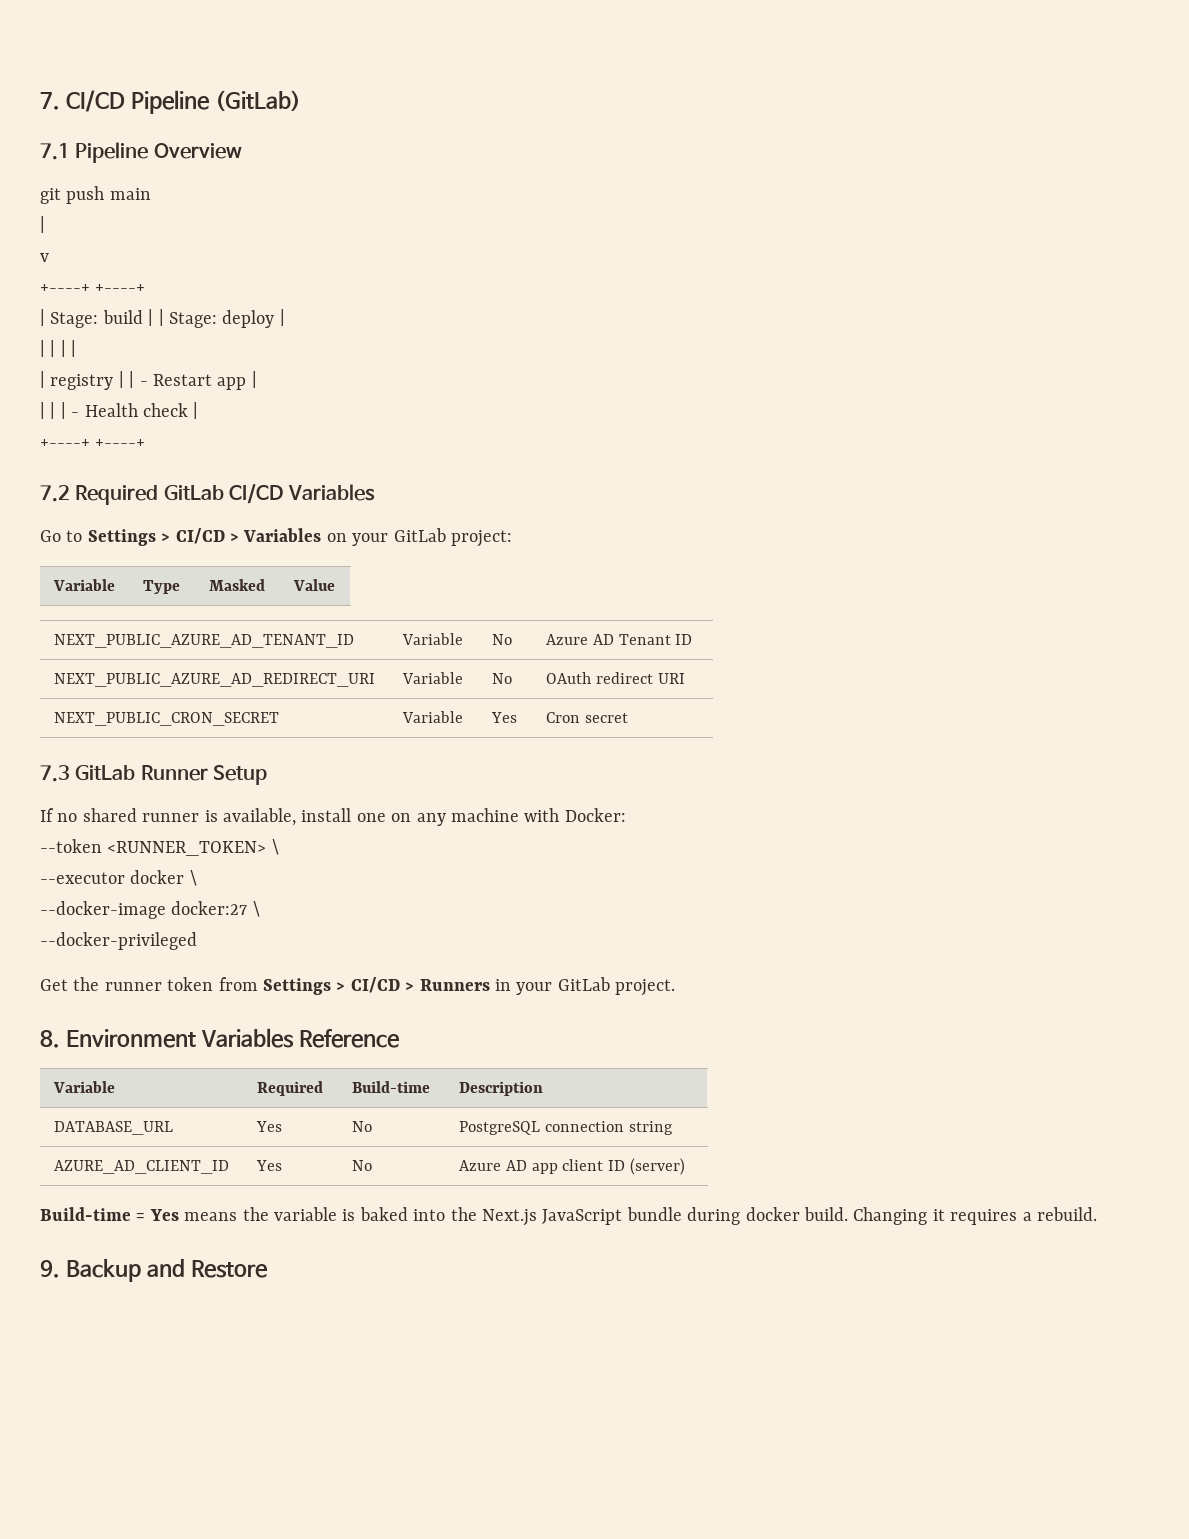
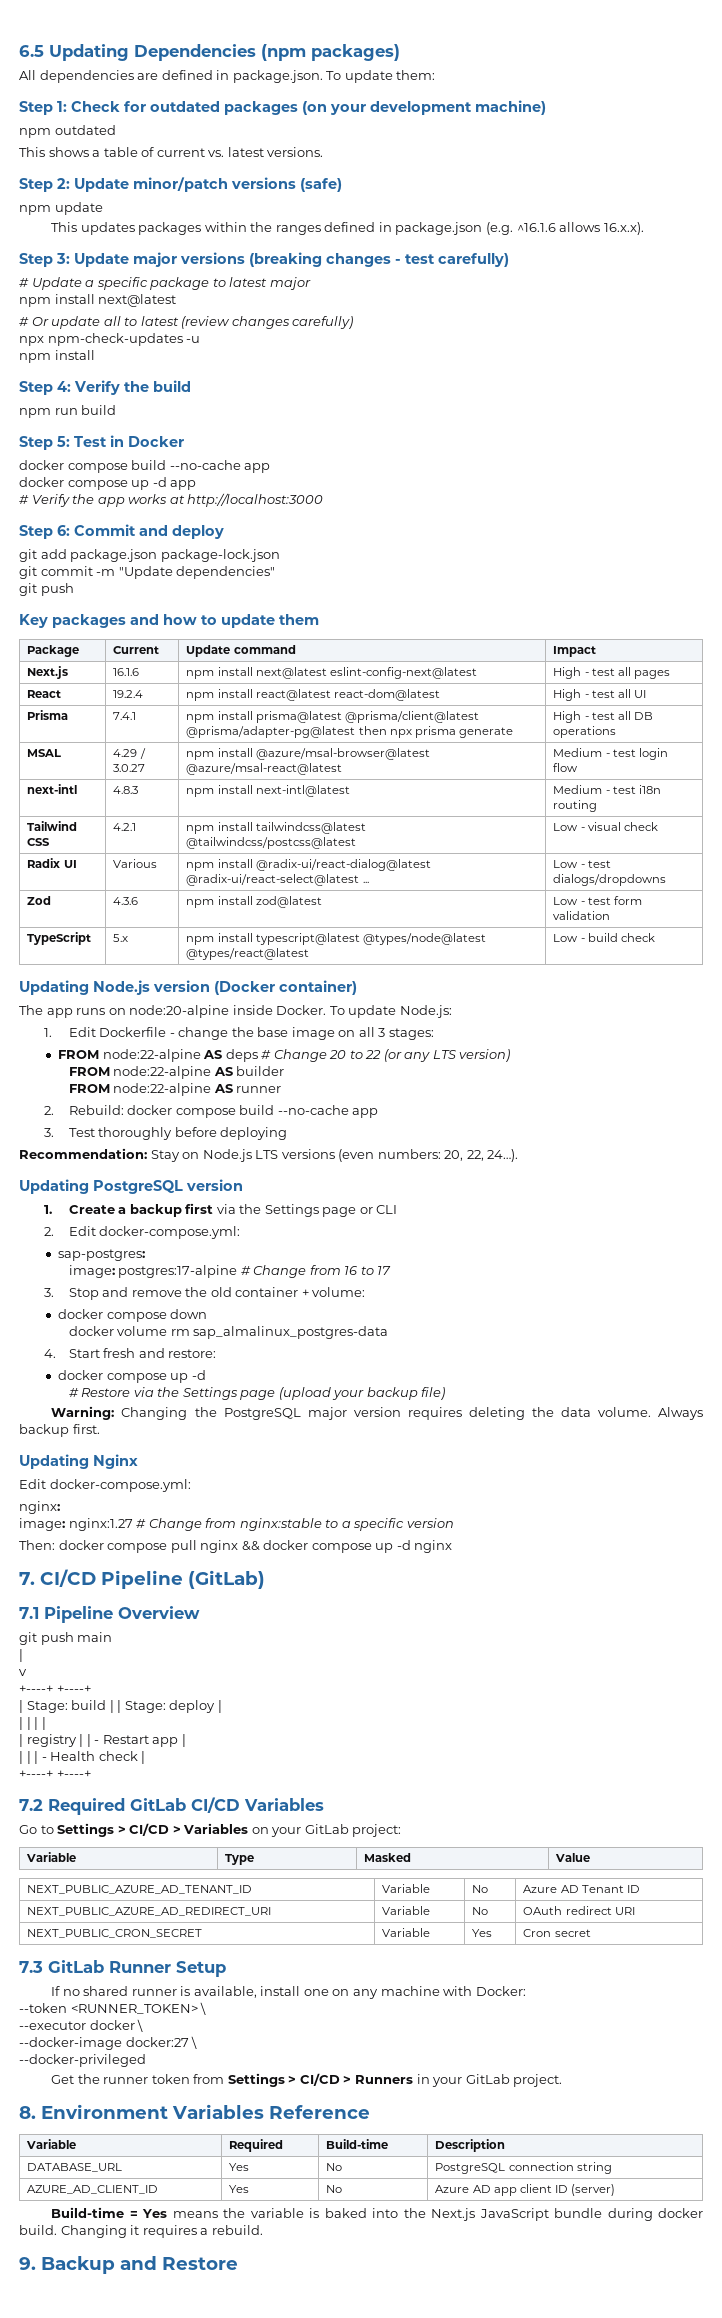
+ 6.5 Updating Dependencies (npm packages)
+ All dependencies are defined in package.json. To update them:
+ Step 1: Check for outdated packages (on your development machine)
+ npm outdated
+ This shows a table of current vs. latest versions.
+ Step 2: Update minor/patch versions (safe)
+ npm update
+ This updates packages within the ranges defined in package.json (e.g. ^16.1.6 allows 16.x.x).
+ Step 3: Update major versions (breaking changes - test carefully)
+ # Update a specific package to latest major
+ npm install next@latest
+ # Or update all to latest (review changes carefully)
+ npx npm-check-updates -u
+ npm install
+ Step 4: Verify the build
+ npm run build
+ Step 5: Test in Docker
+ docker compose build --no-cache app
+ docker compose up -d app
+ # Verify the app works at http://localhost:3000
+ Step 6: Commit and deploy
+ git add package.json package-lock.json
+ git commit -m "Update dependencies"
+ git push
+ Key packages and how to update them
+ Package | Current | Update command | Impact
+ Next.js | 16.1.6 | npm install next@latest eslint-config-next@latest | High - test all pages
+ React | 19.2.4 | npm install react@latest react-dom@latest | High - test all UI
+ Prisma | 7.4.1 | npm install prisma@latest @prisma/client@latest @prisma/adapter-pg@latest then npx prisma generate | High - test all DB operations
+ MSAL | 4.29 / 3.0.27 | npm install @azure/msal-browser@latest @azure/msal-react@latest | Medium - test login flow
+ next-intl | 4.8.3 | npm install next-intl@latest | Medium - test i18n routing
+ Tailwind CSS | 4.2.1 | npm install tailwindcss@latest @tailwindcss/postcss@latest | Low - visual check
+ Radix UI | Various | npm install @radix-ui/react-dialog@latest @radix-ui/react-select@latest ... | Low - test dialogs/dropdowns
+ Zod | 4.3.6 | npm install zod@latest | Low - test form validation
+ TypeScript | 5.x | npm install typescript@latest @types/node@latest @types/react@latest | Low - build check
+ Updating Node.js version (Docker container)
+ The app runs on node:20-alpine inside Docker. To update Node.js:
+ 1. Edit Dockerfile - change the base image on all 3 stages:
+ FROM node:22-alpine AS deps # Change 20 to 22 (or any LTS version)
+ FROM node:22-alpine AS builder
+ FROM node:22-alpine AS runner
+ 2. Rebuild: docker compose build --no-cache app
+ 3. Test thoroughly before deploying
+ Recommendation: Stay on Node.js LTS versions (even numbers: 20, 22, 24…).
+ Updating PostgreSQL version
+ 1. Create a backup first via the Settings page or CLI
+ 2. Edit docker-compose.yml:
+ sap-postgres:
+ image: postgres:17-alpine # Change from 16 to 17
+ 3. Stop and remove the old container + volume:
+ docker compose down
+ docker volume rm sap_almalinux_postgres-data
+ 4. Start fresh and restore:
+ docker compose up -d
+ # Restore via the Settings page (upload your backup file)
+ Warning: Changing the PostgreSQL major version requires deleting the data volume. Always backup first.
+ Updating Nginx
+ Edit docker-compose.yml:
+ nginx:
+ image: nginx:1.27 # Change from nginx:stable to a specific version
+ Then: docker compose pull nginx && docker compose up -d nginx

